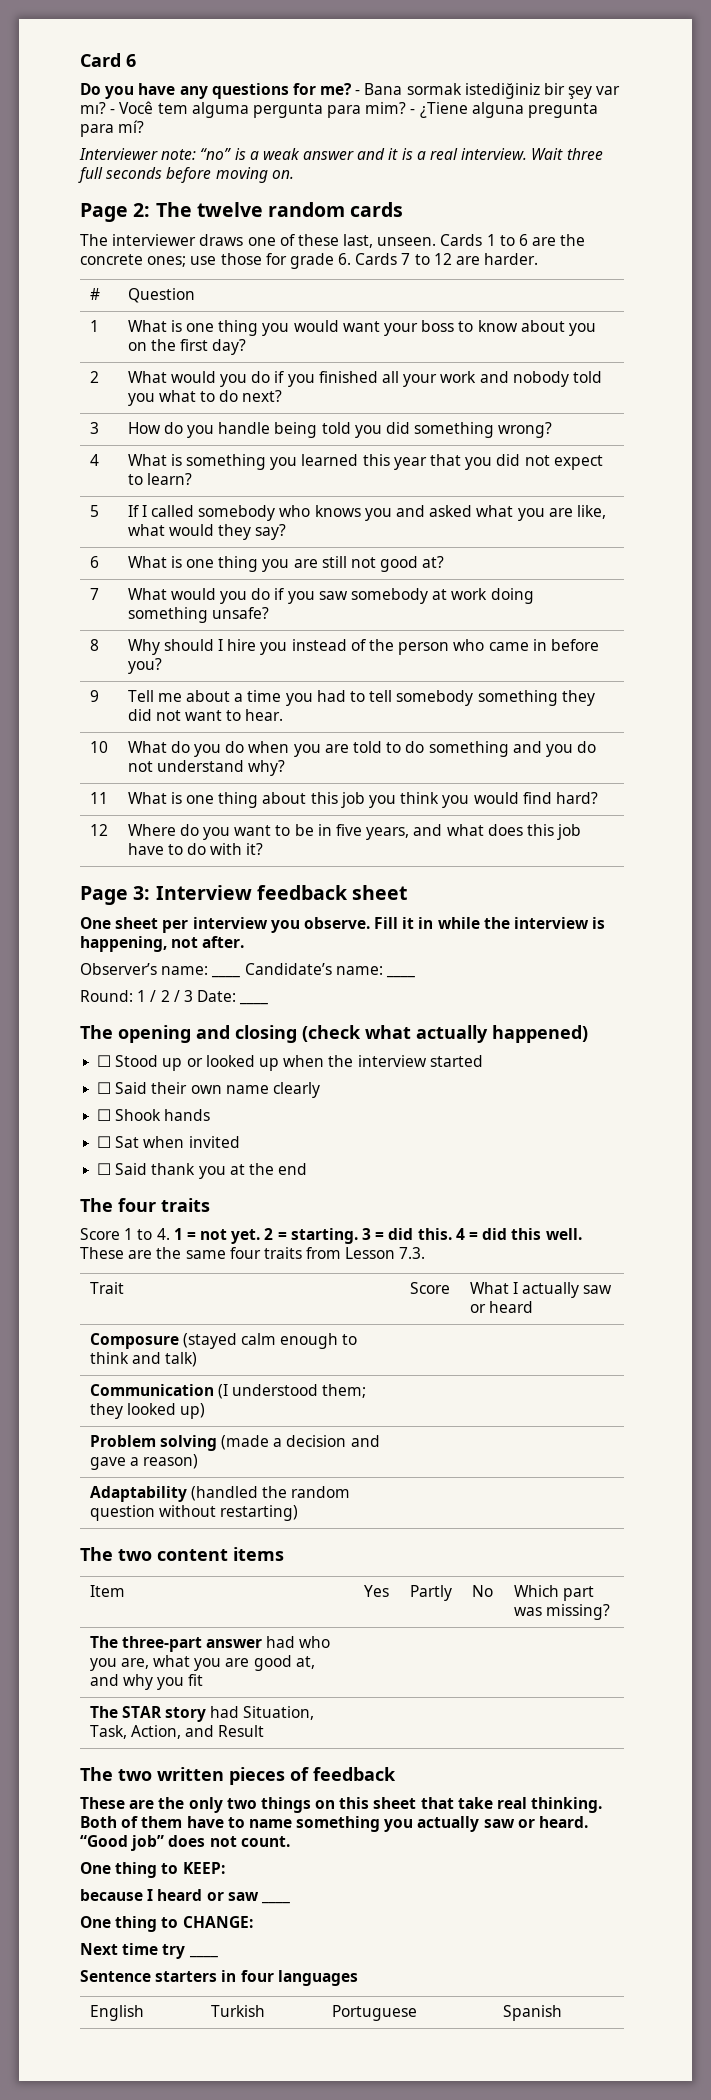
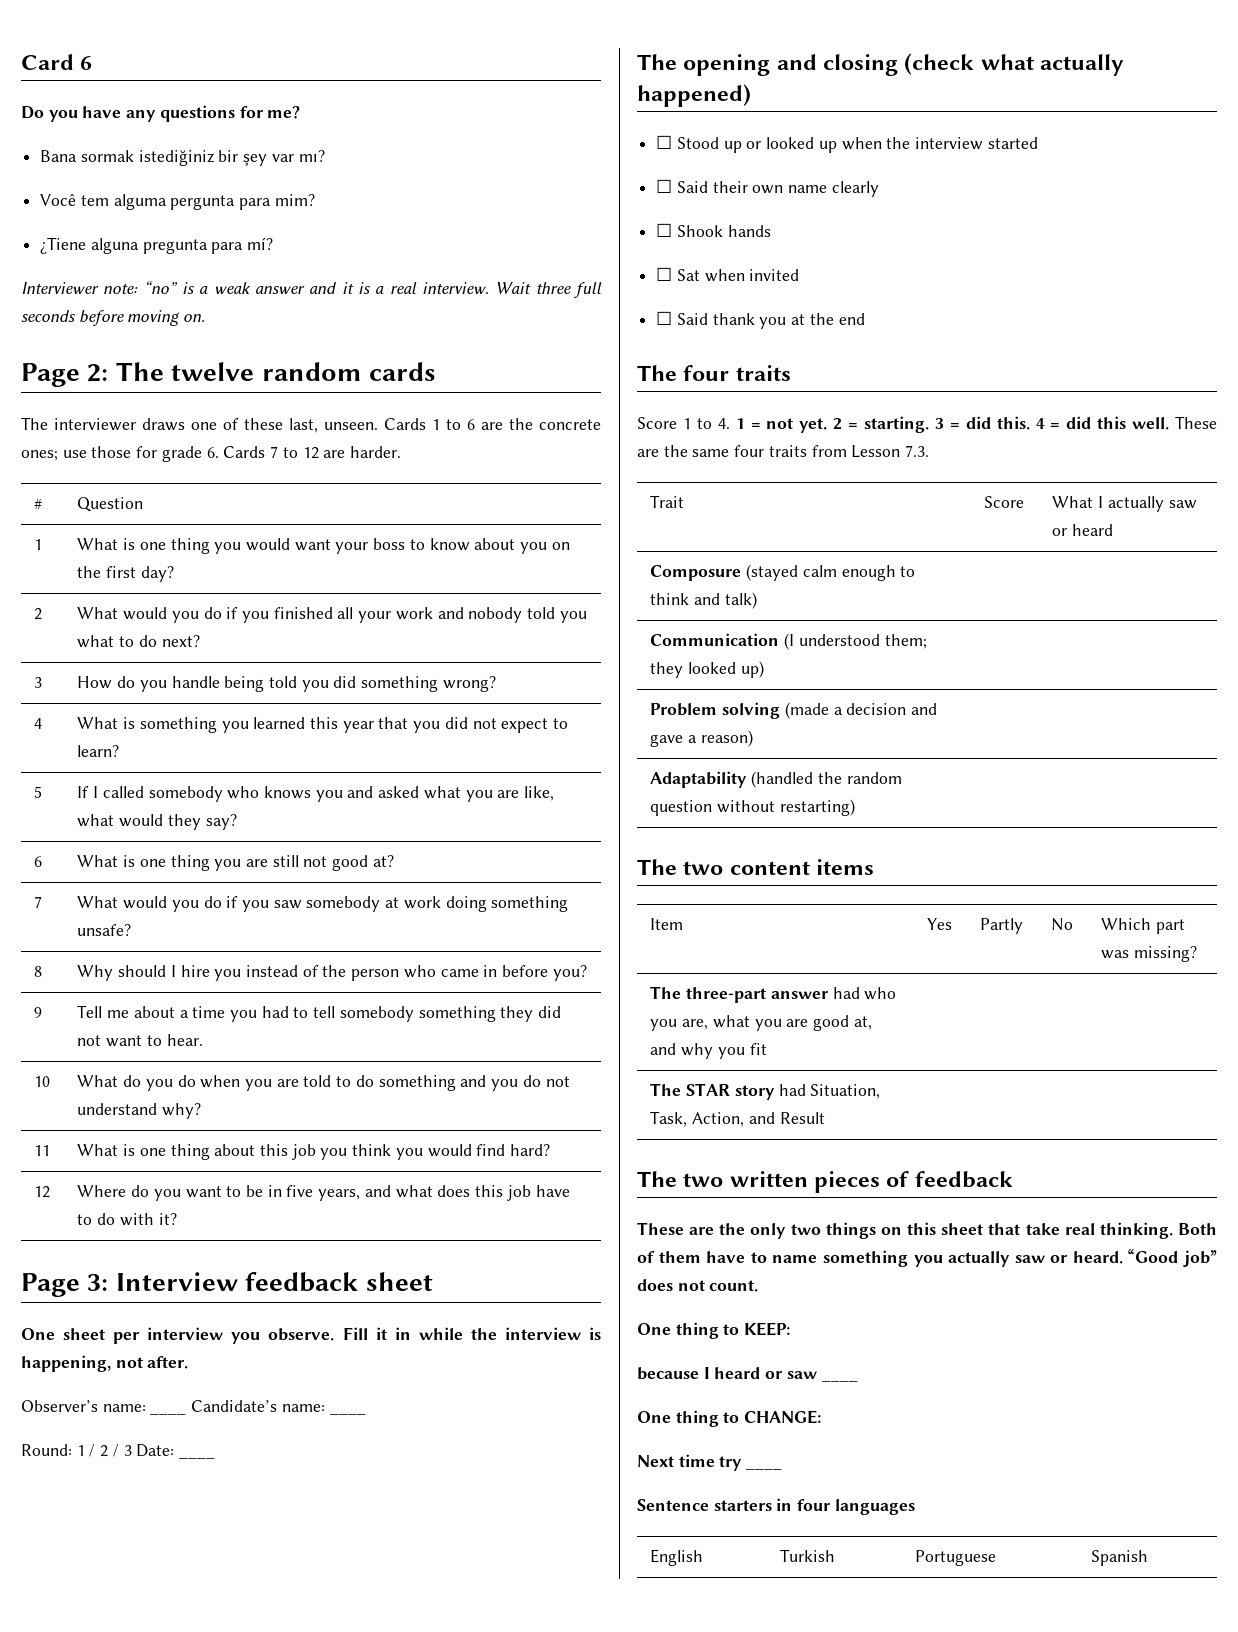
- Do you have any questions for me? - Bana sormak istediğiniz bir şey var mı? - Você tem alguma pergunta para mim? - ¿Tiene alguna pregunta para mí?
+ Do you have any questions for me?
+ Bana sormak istediğiniz bir şey var mı?
+ Você tem alguma pergunta para mim?
+ ¿Tiene alguna pregunta para mí?

